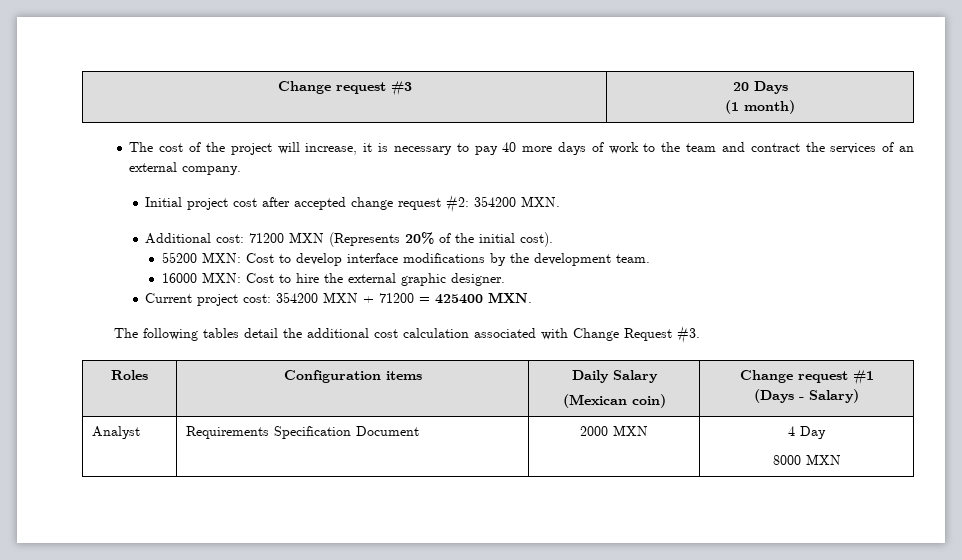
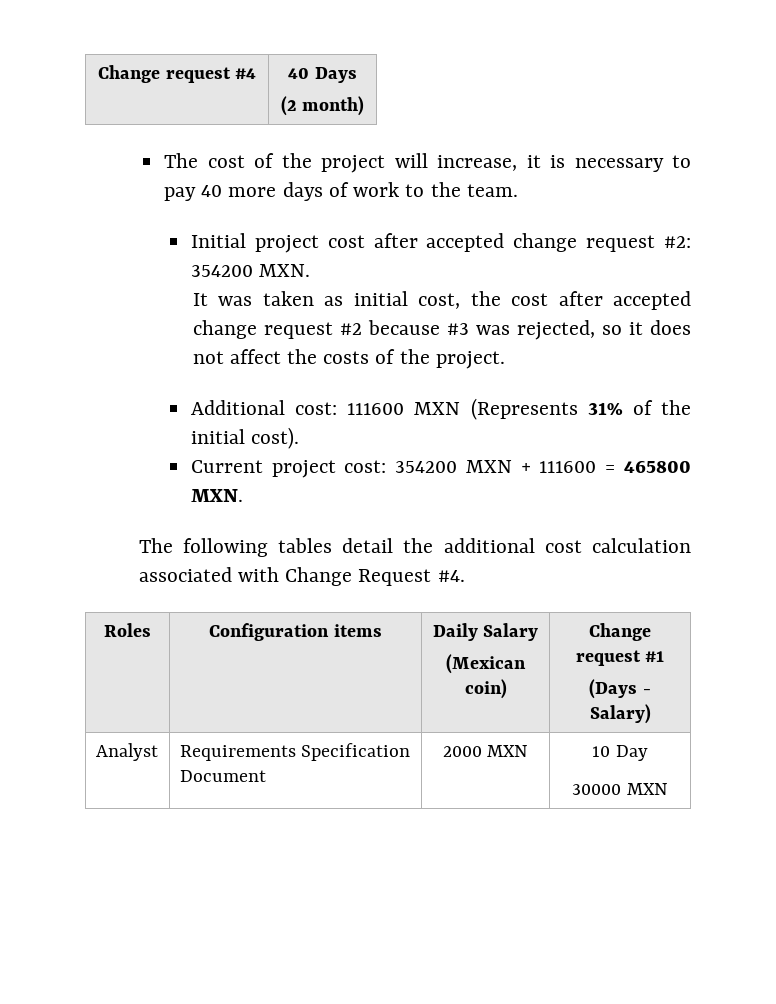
- Change request #3 | 20 Days
- (1 month)
+ Change request #4 | 40 Days
+ (2 month)
- The cost of the project will increase, it is necessary to pay 40 more days of work to the team and contract the services of an external company.
+ The cost of the project will increase, it is necessary to pay 40 more days of work to the team.
+ It was taken as initial cost, the cost after accepted change request #2 because #3 was rejected, so it does not affect the costs of the project.
- Additional cost: 71200 MXN (Represents 20% of the initial cost).
+ Additional cost: 111600 MXN (Represents 31% of the initial cost).
- 55200 MXN: Cost to develop interface modifications by the development team.
- 16000 MXN: Cost to hire the external graphic designer.
- Current project cost: 354200 MXN + 71200 = 425400 MXN.
+ Current project cost: 354200 MXN + 111600 = 465800 MXN.
- The following tables detail the additional cost calculation associated with Change Request #3.
+ The following tables detail the additional cost calculation associated with Change Request #4.
- Analyst | Requirements Specification Document | 2000 MXN | 4 Day
- 8000 MXN
+ Analyst | Requirements Specification Document | 2000 MXN | 10 Day
+ 30000 MXN

